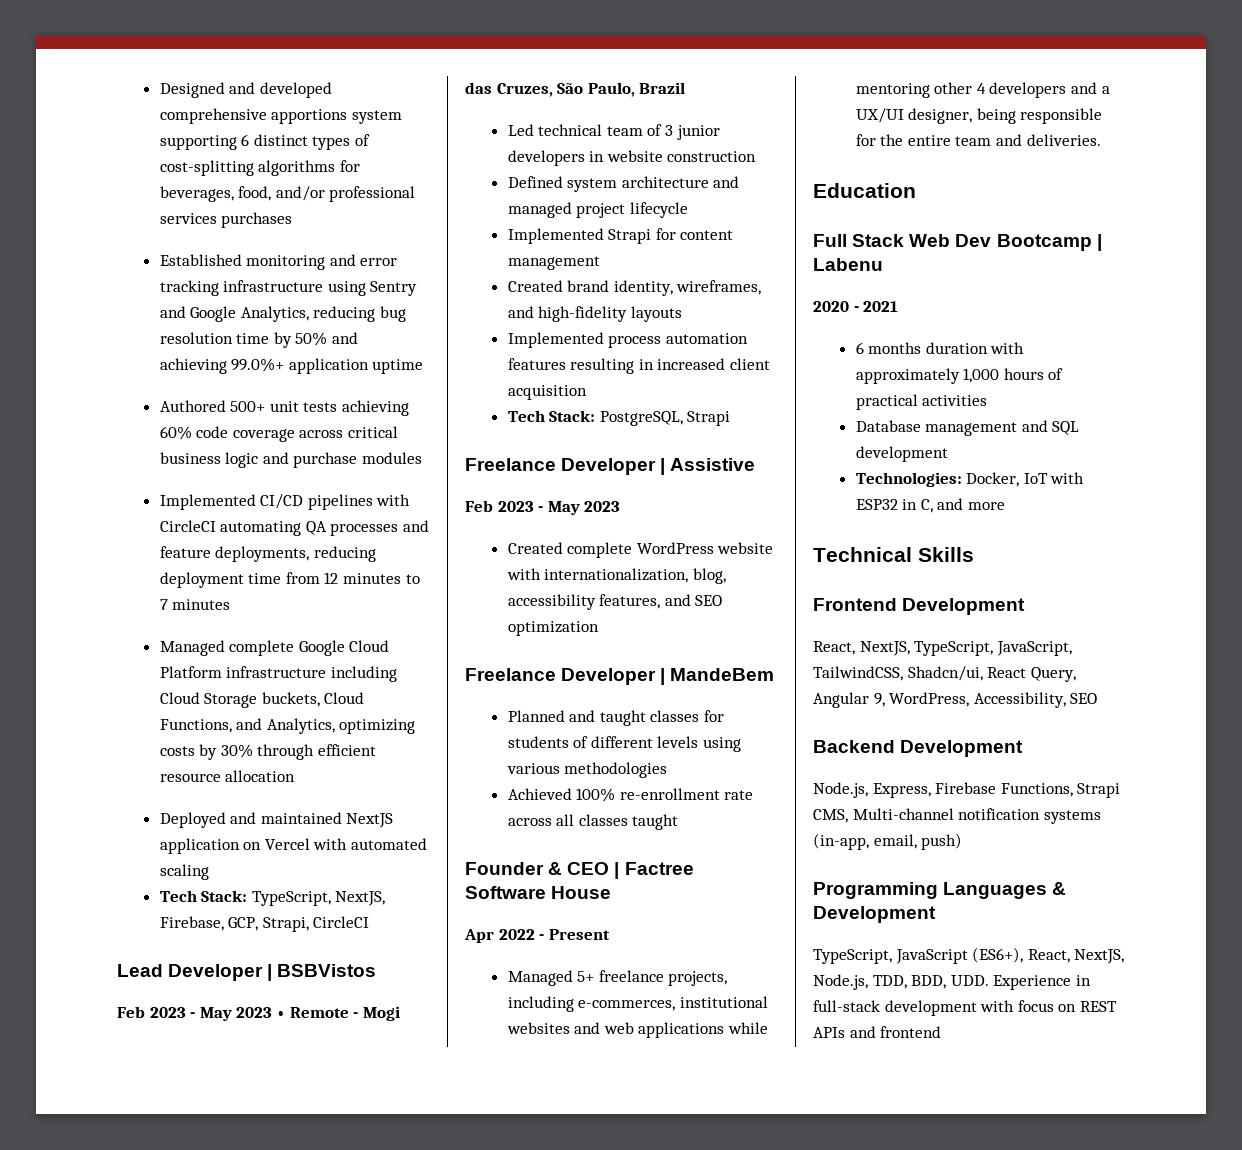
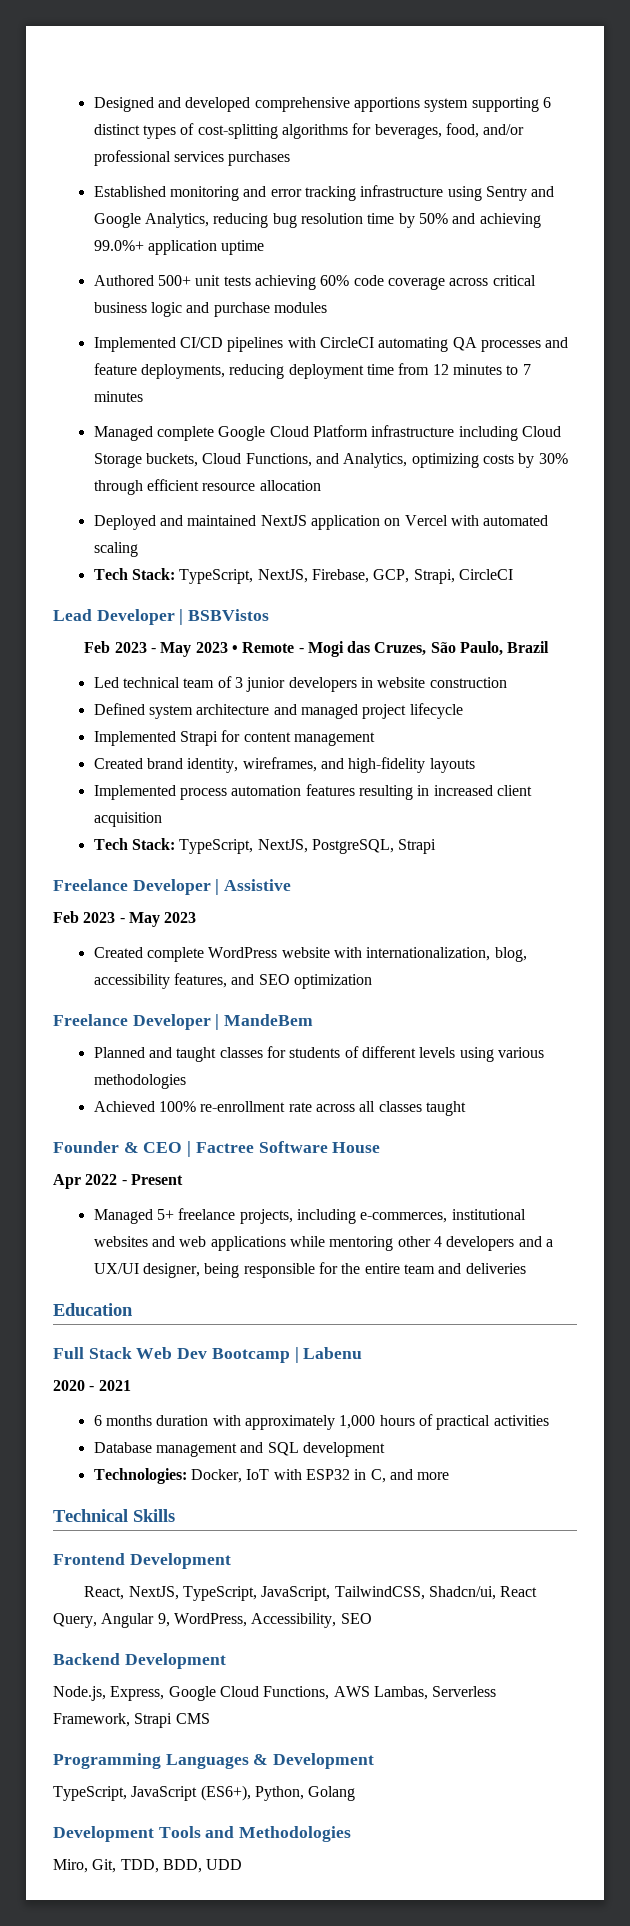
- Tech Stack: PostgreSQL, Strapi
+ Tech Stack: TypeScript, NextJS, PostgreSQL, Strapi
- Managed 5+ freelance projects, including e-commerces, institutional websites and web applications while mentoring other 4 developers and a UX/UI designer, being responsible for the entire team and deliveries.
+ Managed 5+ freelance projects, including e-commerces, institutional websites and web applications while mentoring other 4 developers and a UX/UI designer, being responsible for the entire team and deliveries
- Node.js, Express, Firebase Functions, Strapi CMS, Multi-channel notification systems (in-app, email, push)
+ Node.js, Express, Google Cloud Functions, AWS Lambas, Serverless Framework, Strapi CMS
- TypeScript, JavaScript (ES6+), React, NextJS, Node.js, TDD, BDD, UDD. Experience in full-stack development with focus on REST APIs and frontend
+ TypeScript, JavaScript (ES6+), Python, Golang
+ Development Tools and Methodologies
+ Miro, Git, TDD, BDD, UDD

